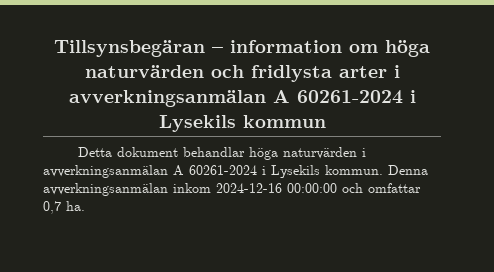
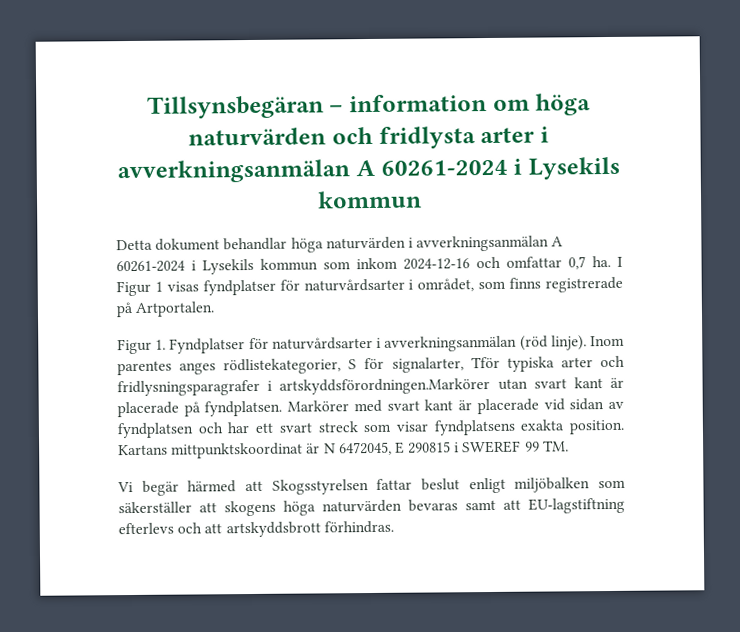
- Detta dokument behandlar höga naturvärden i avverkningsanmälan A 60261-2024 i Lysekils kommun. Denna avverkningsanmälan inkom 2024-12-16 00:00:00 och omfattar 0,7 ha.
+ Detta dokument behandlar höga naturvärden i avverkningsanmälan A 60261-2024 i Lysekils kommun som inkom 2024-12-16 och omfattar 0,7 ha.
+ I Figur 1 visas fyndplatser för naturvårdsarter i området, som finns registrerade på Artportalen.
+ Figur 1. Fyndplatser för naturvårdsarter i avverkningsanmälan (röd linje). Inom parentes anges rödlistekategorier, S för signalarter, Tför typiska arter och fridlysningsparagrafer i artskyddsförordningen.Markörer utan svart kant är placerade på fyndplatsen. Markörer med svart kant är placerade vid sidan av fyndplatsen och har ett svart streck som visar fyndplatsens exakta position. Kartans mittpunktskoordinat är N 6472045, E 290815 i SWEREF 99 TM.
+ Vi begär härmed att Skogsstyrelsen fattar beslut enligt miljöbalken som säkerställer att skogens höga naturvärden bevaras samt att EU-lagstiftning efterlevs och att artskyddsbrott förhindras.

